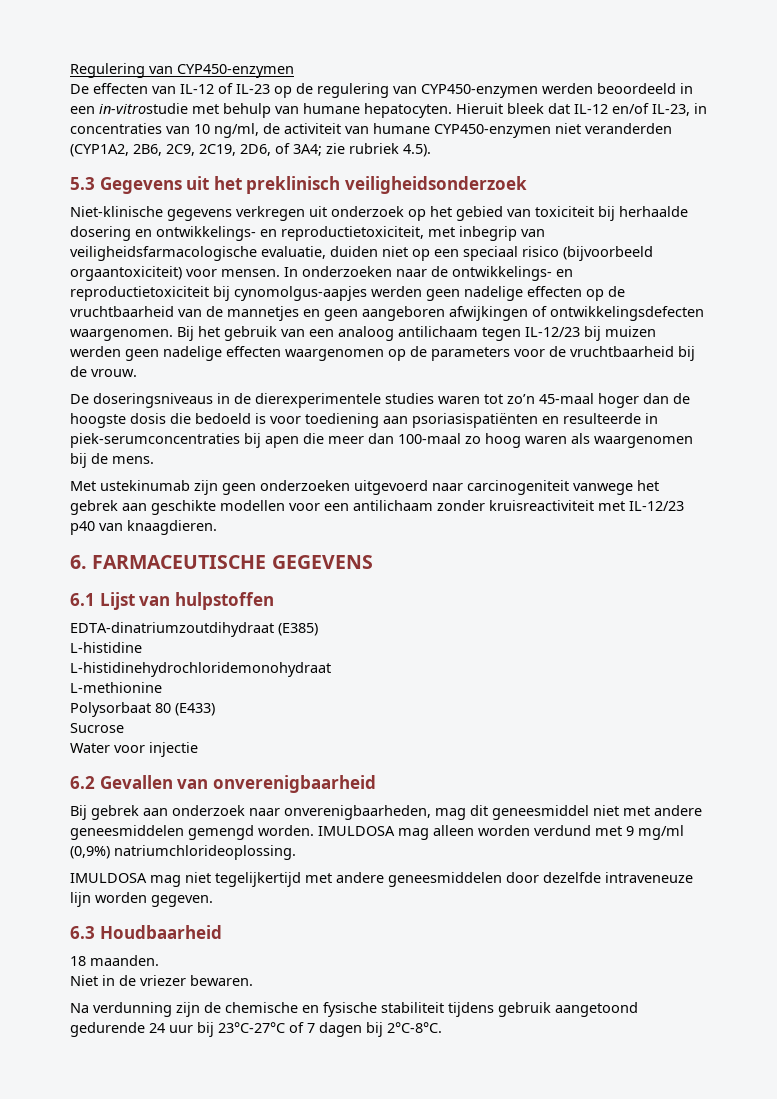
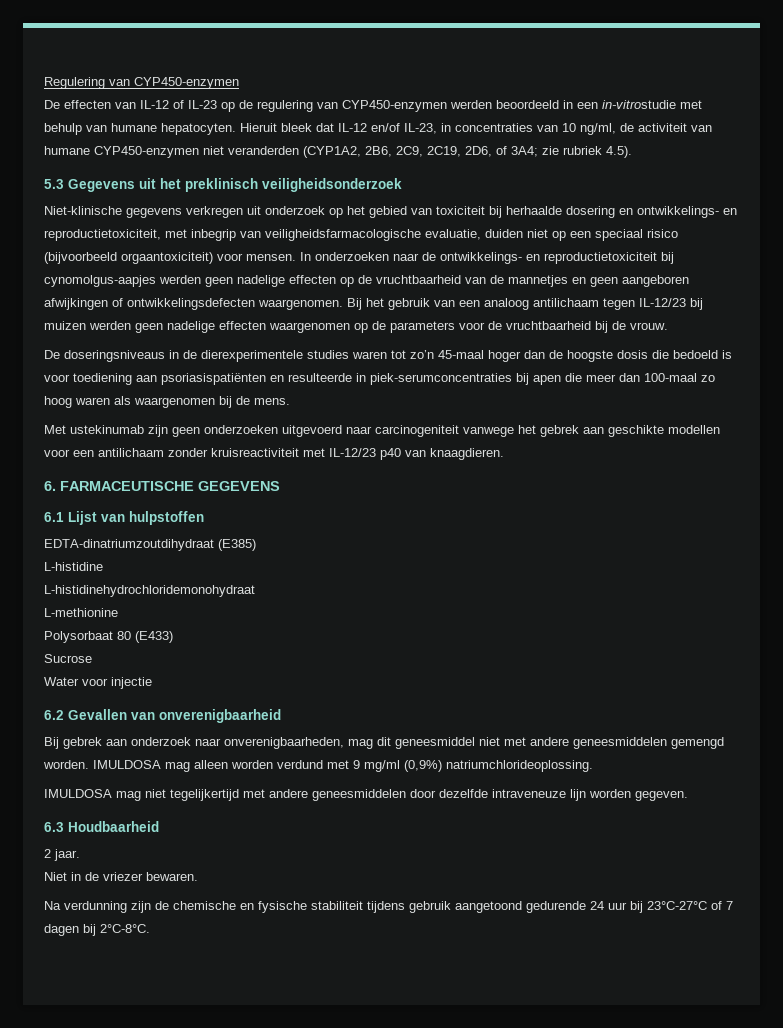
- 18 maanden.
+ 2 jaar.

